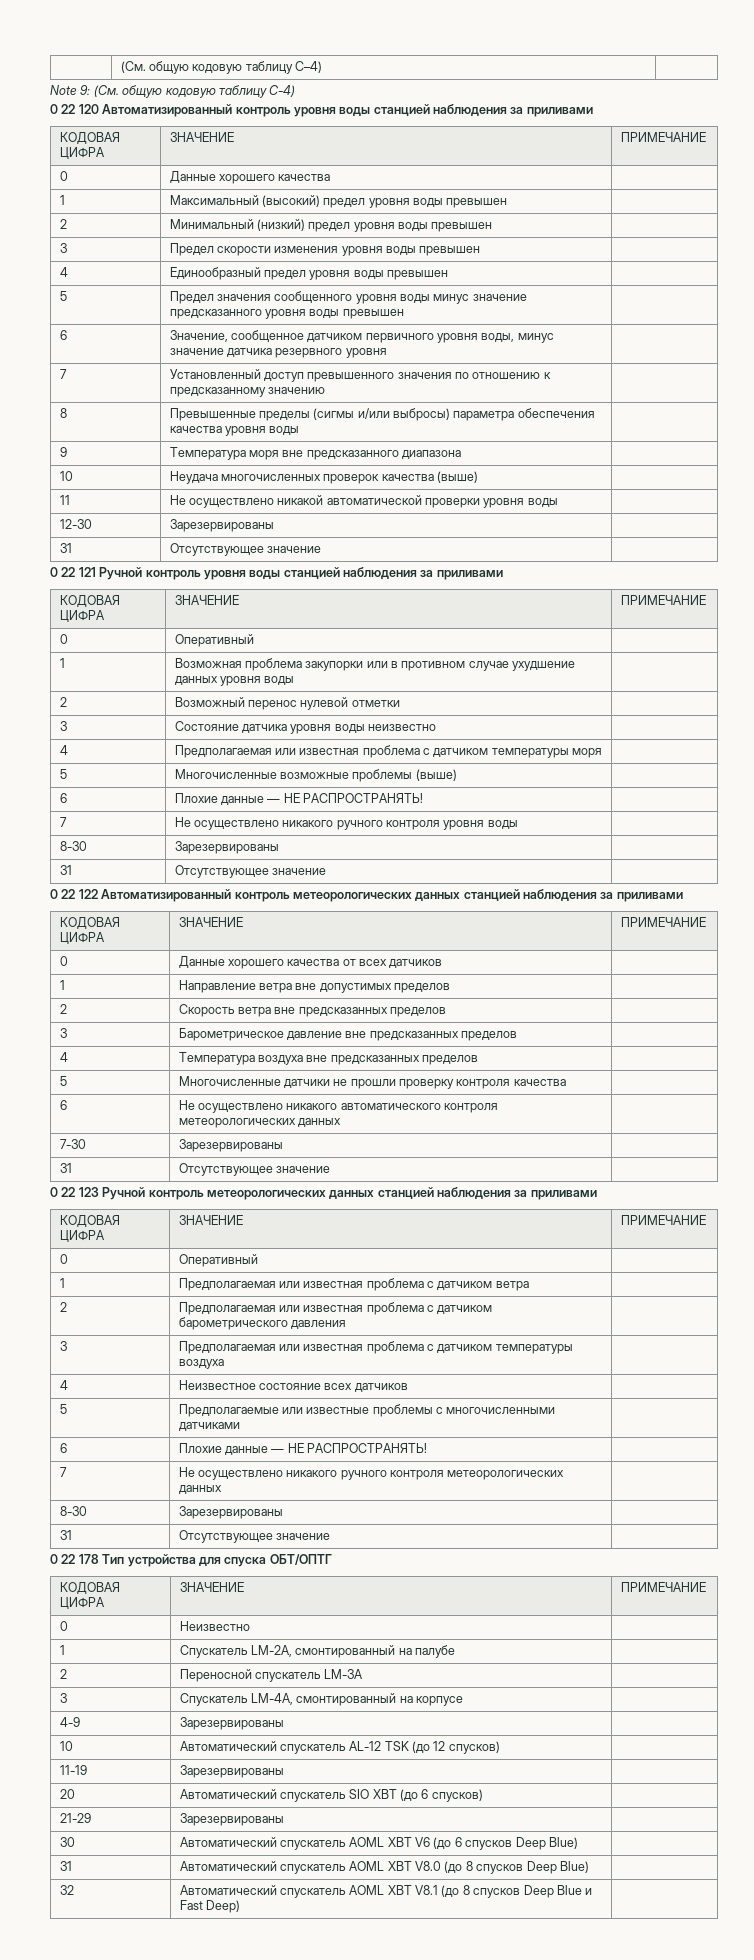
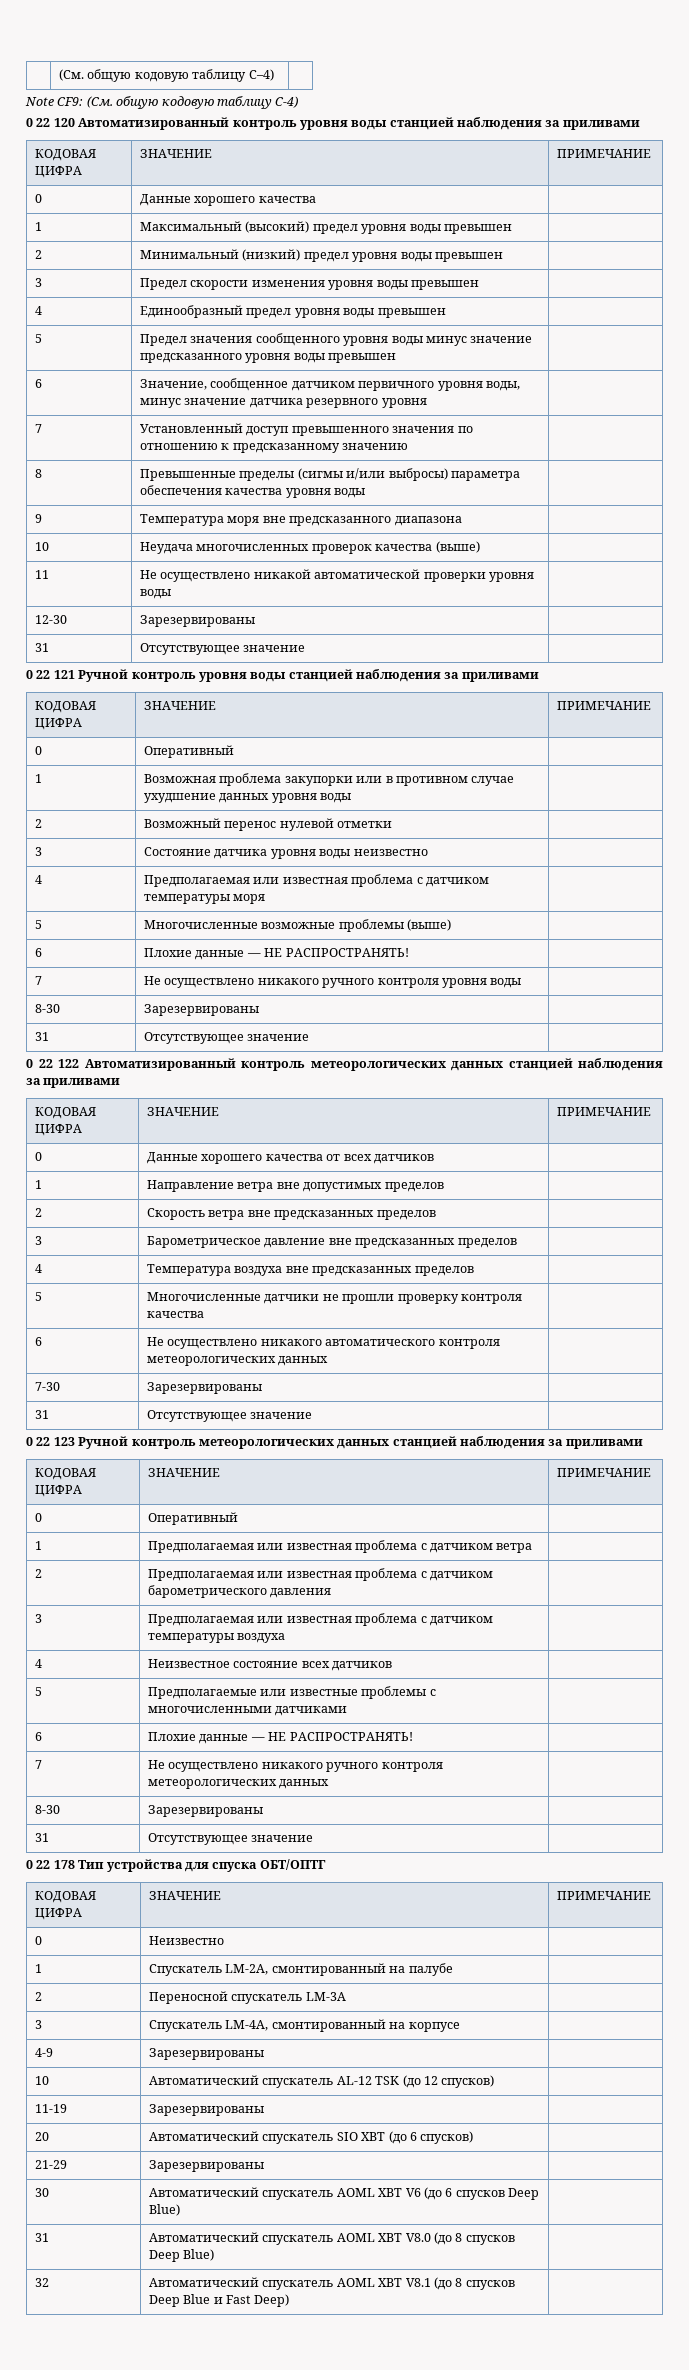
- Note 9: (См. общую кодовую таблицу С-4)
+ Note CF9: (См. общую кодовую таблицу С-4)

